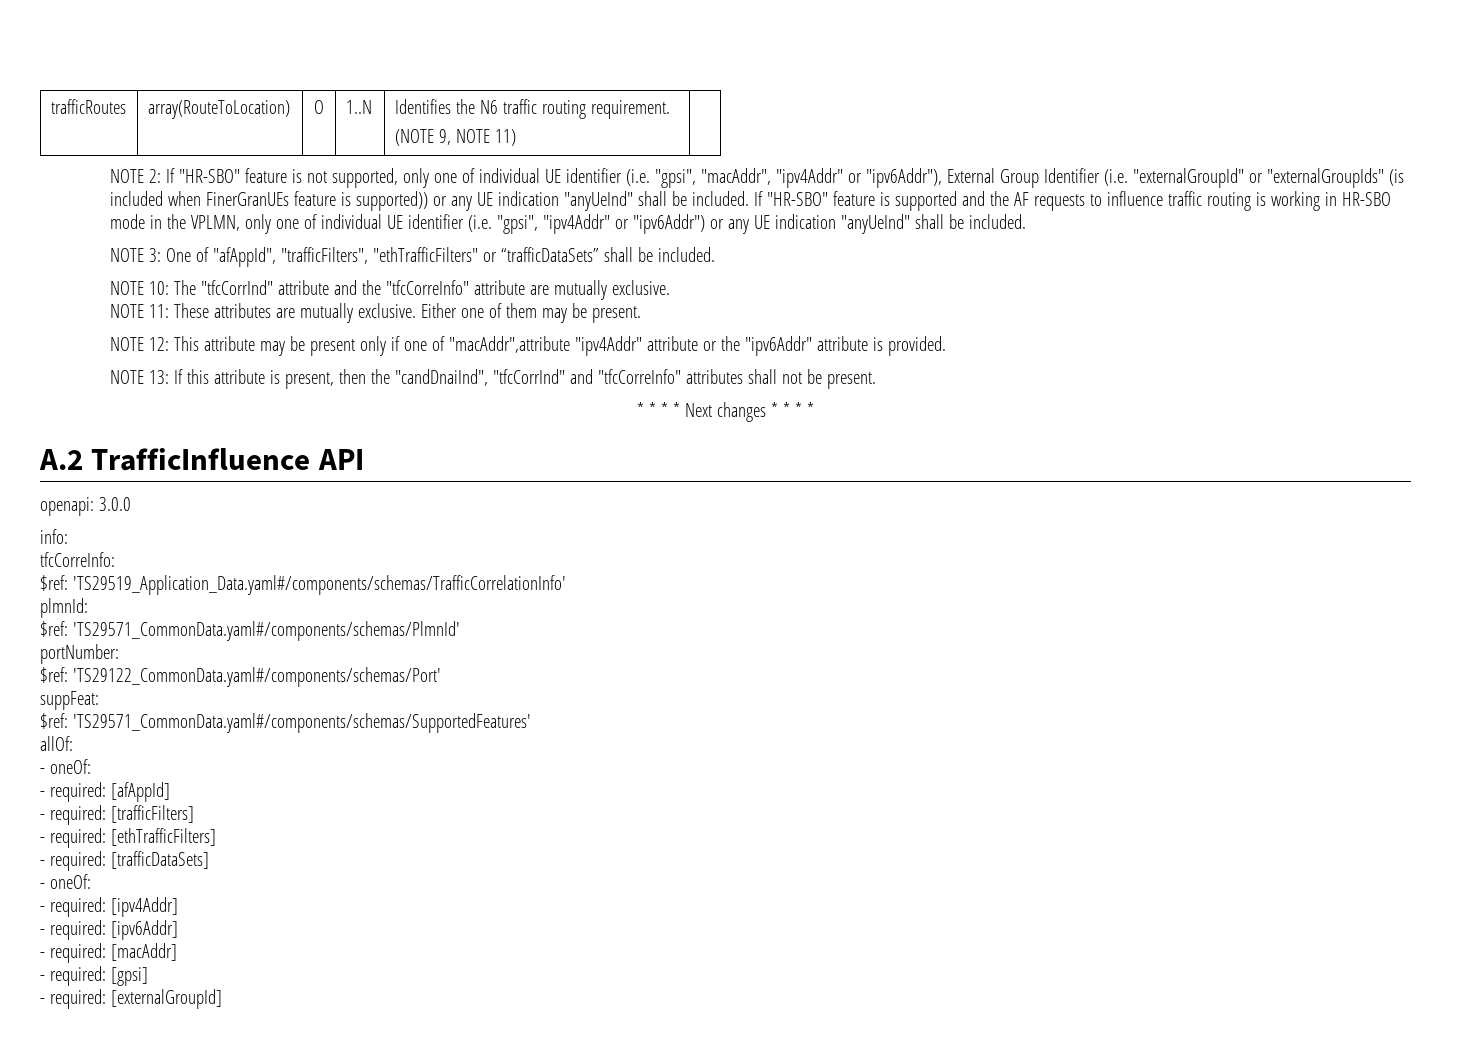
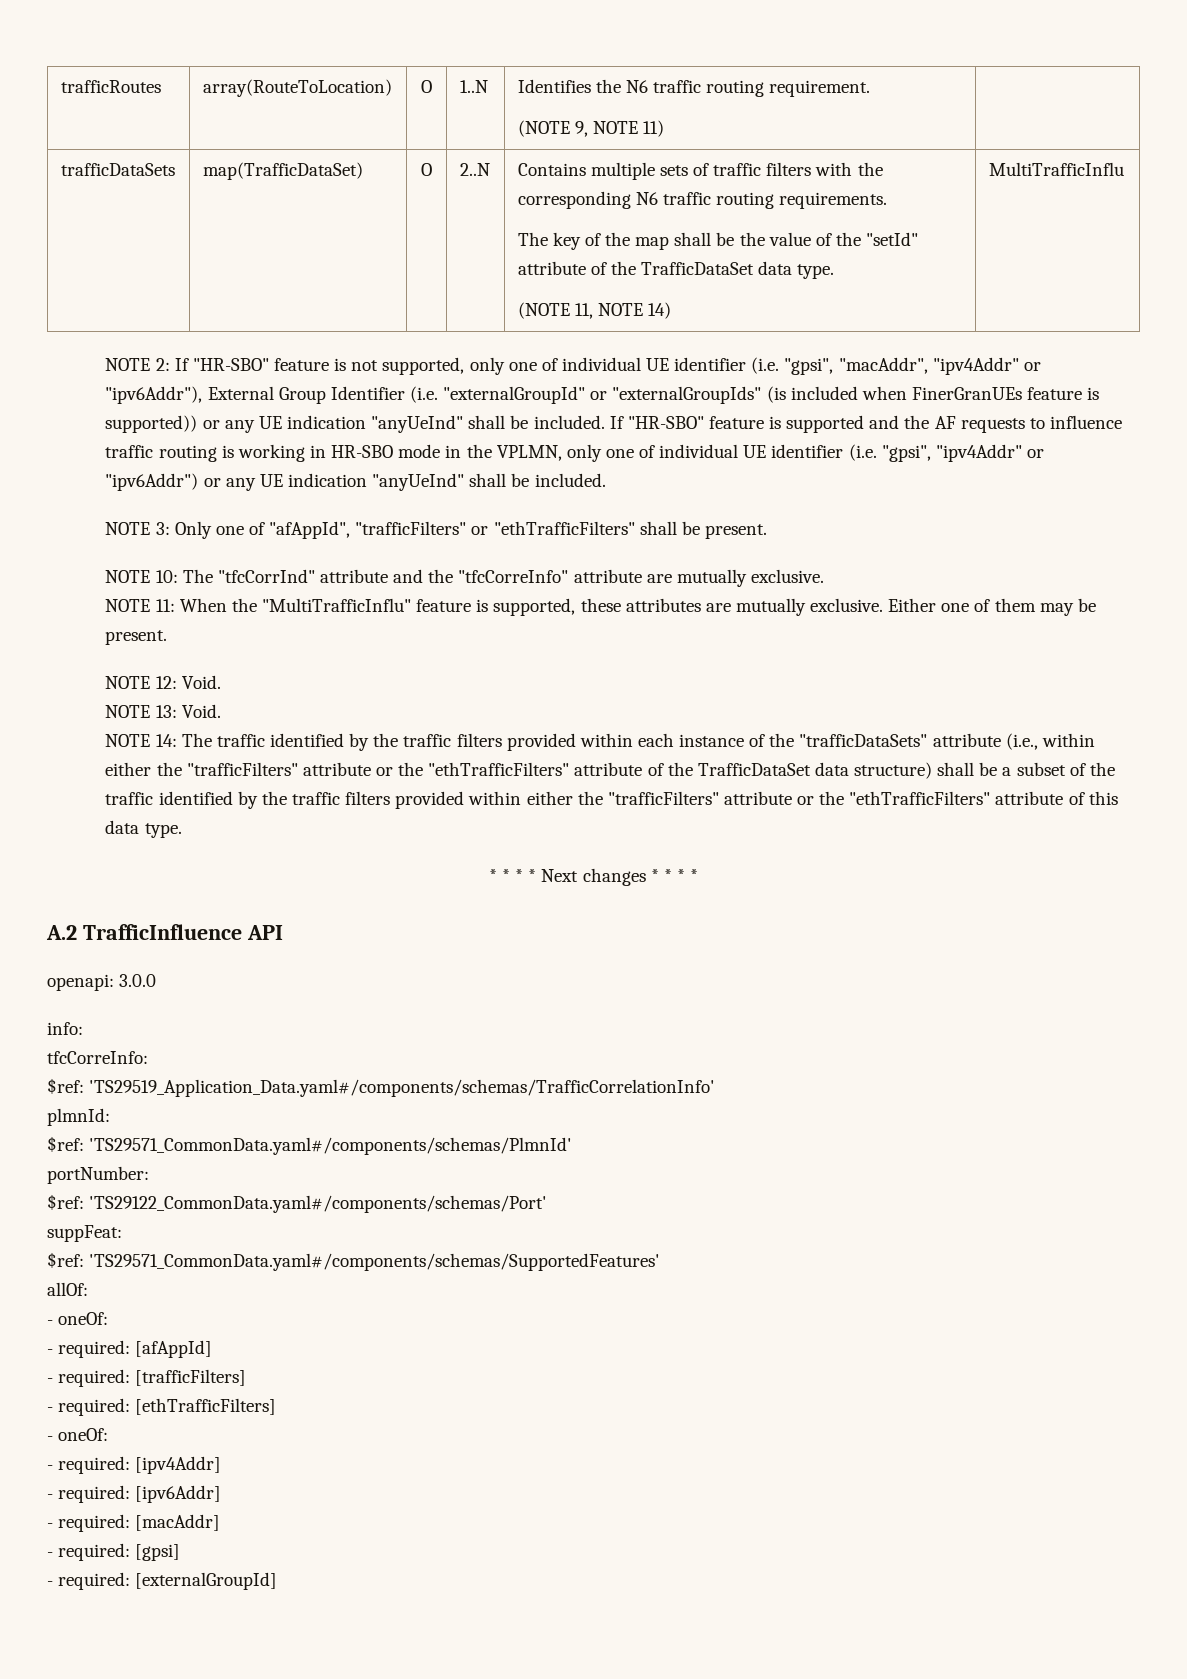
+ trafficDataSets | map(TrafficDataSet) | O | 2..N | Contains multiple sets of traffic filters with the corresponding N6 traffic routing requirements.
+ The key of the map shall be the value of the "setId" attribute of the TrafficDataSet data type.
+ (NOTE 11, NOTE 14) | MultiTrafficInflu
- NOTE 3: One of "afAppId", "trafficFilters", "ethTrafficFilters" or “trafficDataSets” shall be included.
+ NOTE 3: Only one of "afAppId", "trafficFilters" or "ethTrafficFilters" shall be present.
- NOTE 11: These attributes are mutually exclusive.
+ NOTE 11: When the "MultiTrafficInflu" feature is supported, these attributes are mutually exclusive.
- NOTE 12: This attribute may be present only if one of "macAddr",attribute "ipv4Addr" attribute or the "ipv6Addr" attribute is provided.
- NOTE 13: If this attribute is present, then the "candDnaiInd", "tfcCorrInd" and "tfcCorreInfo" attributes shall not be present.
+ NOTE 12: Void.
+ NOTE 13: Void.
+ NOTE 14: The traffic identified by the traffic filters provided within each instance of the "trafficDataSets" attribute (i.e., within either the "trafficFilters" attribute or the "ethTrafficFilters" attribute of the TrafficDataSet data structure) shall be a subset of the traffic identified by the traffic filters provided within either the "trafficFilters" attribute or the "ethTrafficFilters" attribute of this data type.
- - required: [trafficDataSets]

